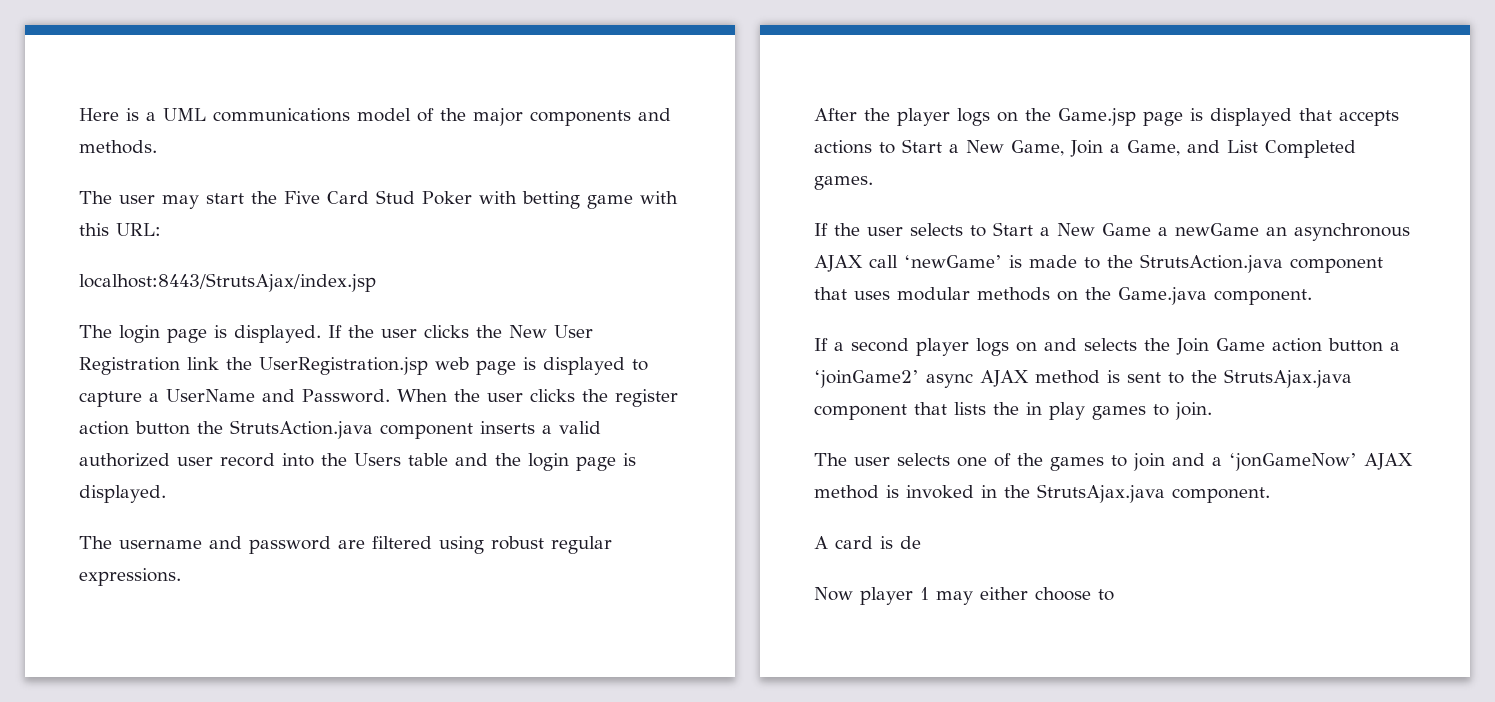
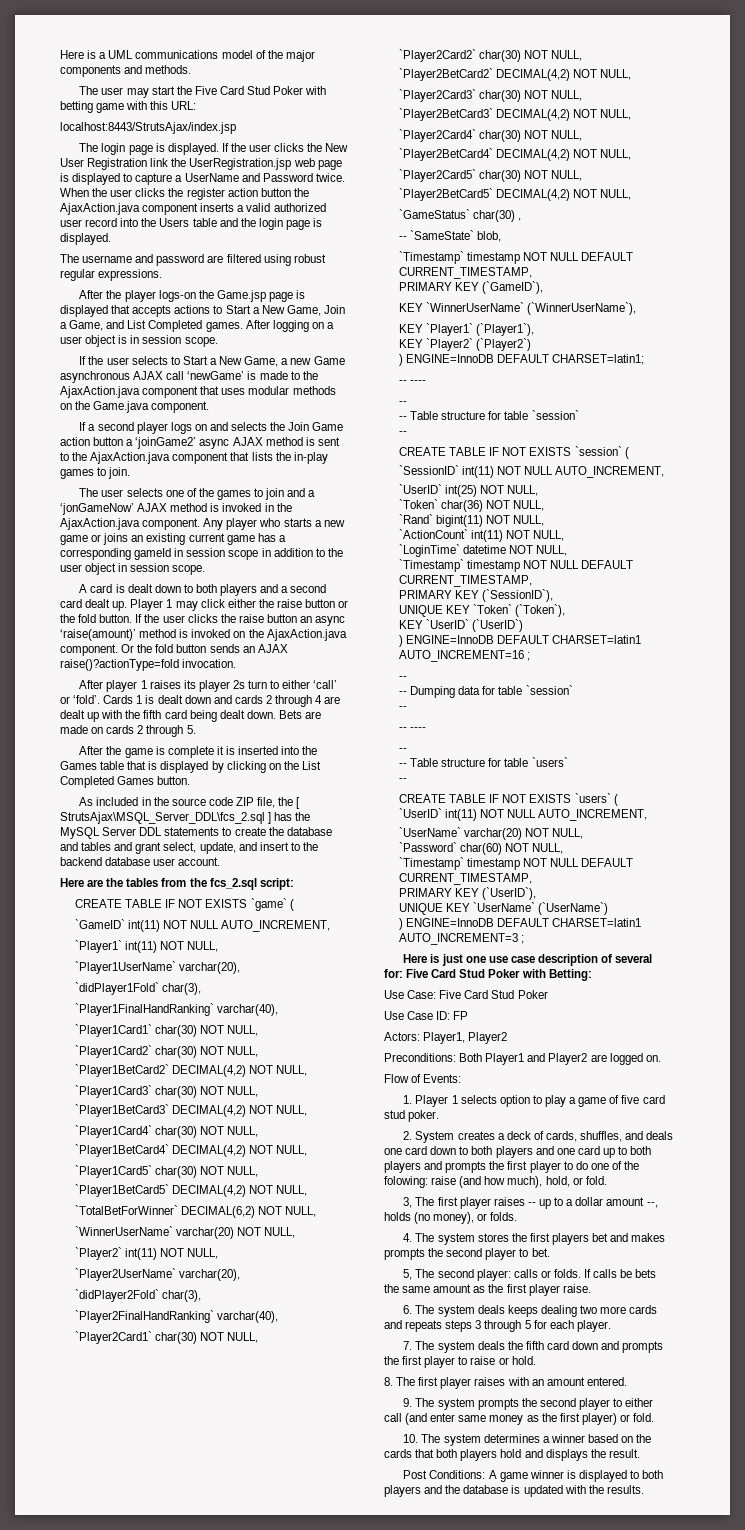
- If the user clicks the New User Registration link the UserRegistration.jsp web page is displayed to capture a UserName and Password.
+ If the user clicks the New User Registration link the UserRegistration.jsp web page is displayed to capture a UserName and Password twice.
- When the user clicks the register action button the StrutsAction.java component inserts a valid authorized user record into the Users table and the login page is displayed.
+ When the user clicks the register action button the AjaxAction.java component inserts a valid authorized user record into the Users table and the login page is displayed.
- After the player logs on the Game.jsp page is displayed that accepts actions to Start a New Game, Join a Game, and List Completed games.
+ After the player logs-on the Game.jsp page is displayed that accepts actions to Start a New Game, Join a Game, and List Completed games. After logging on a user object is in session scope.
- If the user selects to Start a New Game a newGame an asynchronous AJAX call ‘newGame’ is made to the StrutsAction.java component that uses modular methods on the Game.java component.
+ If the user selects to Start a New Game, a new Game asynchronous AJAX call ‘newGame’ is made to the AjaxAction.java component that uses modular methods on the Game.java component.
- If a second player logs on and selects the Join Game action button a ‘joinGame2’ async AJAX method is sent to the StrutsAjax.java component that lists the in play games to join.
+ If a second player logs on and selects the Join Game action button a ‘joinGame2’ async AJAX method is sent to the AjaxAction.java component that lists the in-play games to join.
- The user selects one of the games to join and a ‘jonGameNow’ AJAX method is invoked in the StrutsAjax.java component.
- A card is de
- Now player 1 may either choose to
+ The user selects one of the games to join and a ‘jonGameNow’ AJAX method is invoked in the AjaxAction.java component. Any player who starts a new game or joins an existing current game has a corresponding gameId in session scope in addition to the user object in session scope.
+ A card is dealt down to both players and a second card dealt up. Player 1 may click either the raise button or the fold button. If the user clicks the raise button an async ‘raise(amount)’ method is invoked on the AjaxAction.java component. Or the fold button sends an AJAX raise()?actionType=fold invocation.
+ After player 1 raises its player 2s turn to either ‘call’ or ‘fold’. Cards 1 is dealt down and cards 2 through 4 are dealt up with the fifth card being dealt down. Bets are made on cards 2 through 5.
+ After the game is complete it is inserted into the Games table that is displayed by clicking on the List Completed Games button.
+ As included in the source code ZIP file, the [ StrutsAjax\MSQL_Server_DDL\fcs_2.sql ] has the MySQL Server DDL statements to create the database and tables and grant select, update, and insert to the backend database user account.
+ Here are the tables from the fcs_2.sql script:
+ CREATE TABLE IF NOT EXISTS `game` (
+ `GameID` int(11) NOT NULL AUTO_INCREMENT,
+ `Player1` int(11) NOT NULL,
+ `Player1UserName` varchar(20),
+ `didPlayer1Fold` char(3),
+ `Player1FinalHandRanking` varchar(40),
+ `Player1Card1` char(30) NOT NULL,
+ `Player1Card2` char(30) NOT NULL,
+ `Player1BetCard2` DECIMAL(4,2) NOT NULL,
+ `Player1Card3` char(30) NOT NULL,
+ `Player1BetCard3` DECIMAL(4,2) NOT NULL,
+ `Player1Card4` char(30) NOT NULL,
+ `Player1BetCard4` DECIMAL(4,2) NOT NULL,
+ `Player1Card5` char(30) NOT NULL,
+ `Player1BetCard5` DECIMAL(4,2) NOT NULL,
+ `TotalBetForWinner` DECIMAL(6,2) NOT NULL,
+ `WinnerUserName` varchar(20) NOT NULL,
+ `Player2` int(11) NOT NULL,
+ `Player2UserName` varchar(20),
+ `didPlayer2Fold` char(3),
+ `Player2FinalHandRanking` varchar(40),
+ `Player2Card1` char(30) NOT NULL,
+ `Player2Card2` char(30) NOT NULL,
+ `Player2BetCard2` DECIMAL(4,2) NOT NULL,
+ `Player2Card3` char(30) NOT NULL,
+ `Player2BetCard3` DECIMAL(4,2) NOT NULL,
+ `Player2Card4` char(30) NOT NULL,
+ `Player2BetCard4` DECIMAL(4,2) NOT NULL,
+ `Player2Card5` char(30) NOT NULL,
+ `Player2BetCard5` DECIMAL(4,2) NOT NULL,
+ `GameStatus` char(30) ,
+ -- `SameState` blob,
+ `Timestamp` timestamp NOT NULL DEFAULT CURRENT_TIMESTAMP,
+ PRIMARY KEY (`GameID`),
+ KEY `WinnerUserName` (`WinnerUserName`),
+ KEY `Player1` (`Player1`),
+ KEY `Player2` (`Player2`)
+ ) ENGINE=InnoDB DEFAULT CHARSET=latin1;
+ -- ----
+ --
+ -- Table structure for table `session`
+ --
+ CREATE TABLE IF NOT EXISTS `session` (
+ `SessionID` int(11) NOT NULL AUTO_INCREMENT,
+ `UserID` int(25) NOT NULL,
+ `Token` char(36) NOT NULL,
+ `Rand` bigint(11) NOT NULL,
+ `ActionCount` int(11) NOT NULL,
+ `LoginTime` datetime NOT NULL,
+ `Timestamp` timestamp NOT NULL DEFAULT CURRENT_TIMESTAMP,
+ PRIMARY KEY (`SessionID`),
+ UNIQUE KEY `Token` (`Token`),
+ KEY `UserID` (`UserID`)
+ ) ENGINE=InnoDB DEFAULT CHARSET=latin1 AUTO_INCREMENT=16 ;
+ --
+ -- Dumping data for table `session`
+ --
+ -- ----
+ --
+ -- Table structure for table `users`
+ --
+ CREATE TABLE IF NOT EXISTS `users` (
+ `UserID` int(11) NOT NULL AUTO_INCREMENT,
+ `UserName` varchar(20) NOT NULL,
+ `Password` char(60) NOT NULL,
+ `Timestamp` timestamp NOT NULL DEFAULT CURRENT_TIMESTAMP,
+ PRIMARY KEY (`UserID`),
+ UNIQUE KEY `UserName` (`UserName`)
+ ) ENGINE=InnoDB DEFAULT CHARSET=latin1 AUTO_INCREMENT=3 ;
+ Here is just one use case description of several for: Five Card Stud Poker with Betting:
+ Use Case: Five Card Stud Poker
+ Use Case ID: FP
+ Actors: Player1, Player2
+ Preconditions: Both Player1 and Player2 are logged on.
+ Flow of Events:
+ 1. Player 1 selects option to play a game of five card stud poker.
+ 2. System creates a deck of cards, shuffles, and deals one card down to both players and one card up to both players and prompts the first player to do one of the folowing: raise (and how much), hold, or fold.
+ 3, The first player raises -- up to a dollar amount --, holds (no money), or folds.
+ 4. The system stores the first players bet and makes prompts the second player to bet.
+ 5, The second player: calls or folds. If calls be bets the same amount as the first player raise.
+ 6. The system deals keeps dealing two more cards and repeats steps 3 through 5 for each player.
+ 7. The system deals the fifth card down and prompts the first player to raise or hold.
+ 8. The first player raises with an amount entered.
+ 9. The system prompts the second player to either call (and enter same money as the first player) or fold.
+ 10. The system determines a winner based on the cards that both players hold and displays the result.
+ Post Conditions: A game winner is displayed to both players and the database is updated with the results.

